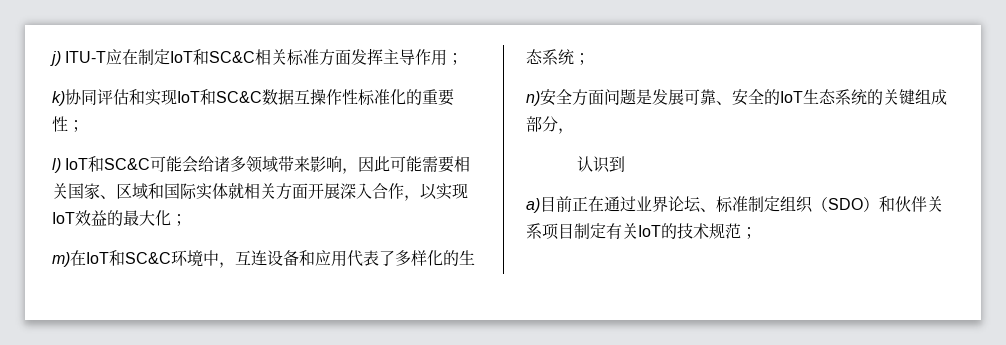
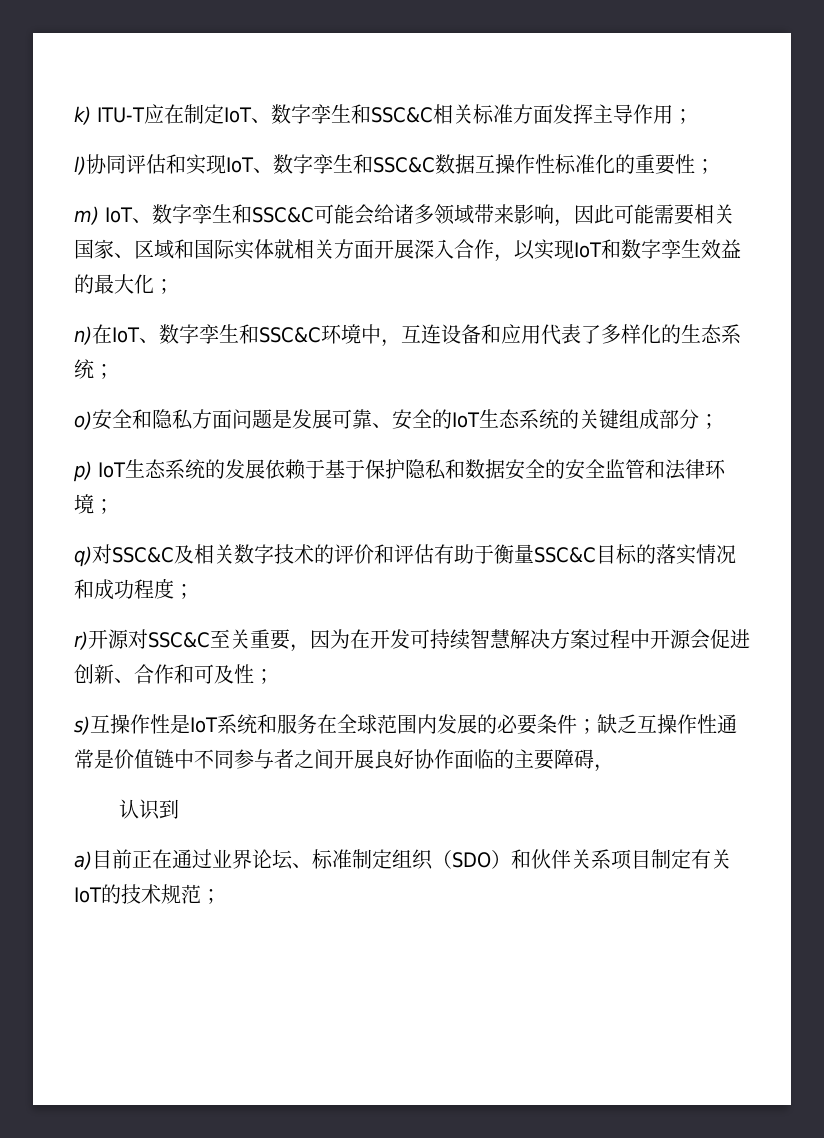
- j) ITU-T应在制定IoT和SC&C相关标准方面发挥主导作用；
+ k) ITU-T应在制定IoT、数字孪生和SSC&C相关标准方面发挥主导作用；
- k)协同评估和实现IoT和SC&C数据互操作性标准化的重要性；
+ l)协同评估和实现IoT、数字孪生和SSC&C数据互操作性标准化的重要性；
- l) IoT和SC&C可能会给诸多领域带来影响，因此可能需要相关国家、区域和国际实体就相关方面开展深入合作，以实现IoT效益的最大化；
+ m) IoT、数字孪生和SSC&C可能会给诸多领域带来影响，因此可能需要相关国家、区域和国际实体就相关方面开展深入合作，以实现IoT和数字孪生效益的最大化；
- m)在IoT和SC&C环境中，互连设备和应用代表了多样化的生态系统；
+ n)在IoT、数字孪生和SSC&C环境中，互连设备和应用代表了多样化的生态系统；
- n)安全方面问题是发展可靠、安全的IoT生态系统的关键组成部分，
+ o)安全和隐私方面问题是发展可靠、安全的IoT生态系统的关键组成部分；
+ p) IoT生态系统的发展依赖于基于保护隐私和数据安全的安全监管和法律环境；
+ q)对SSC&C及相关数字技术的评价和评估有助于衡量SSC&C目标的落实情况和成功程度；
+ r)开源对SSC&C至关重要，因为在开发可持续智慧解决方案过程中开源会促进创新、合作和可及性；
+ s)互操作性是IoT系统和服务在全球范围内发展的必要条件；缺乏互操作性通常是价值链中不同参与者之间开展良好协作面临的主要障碍，

